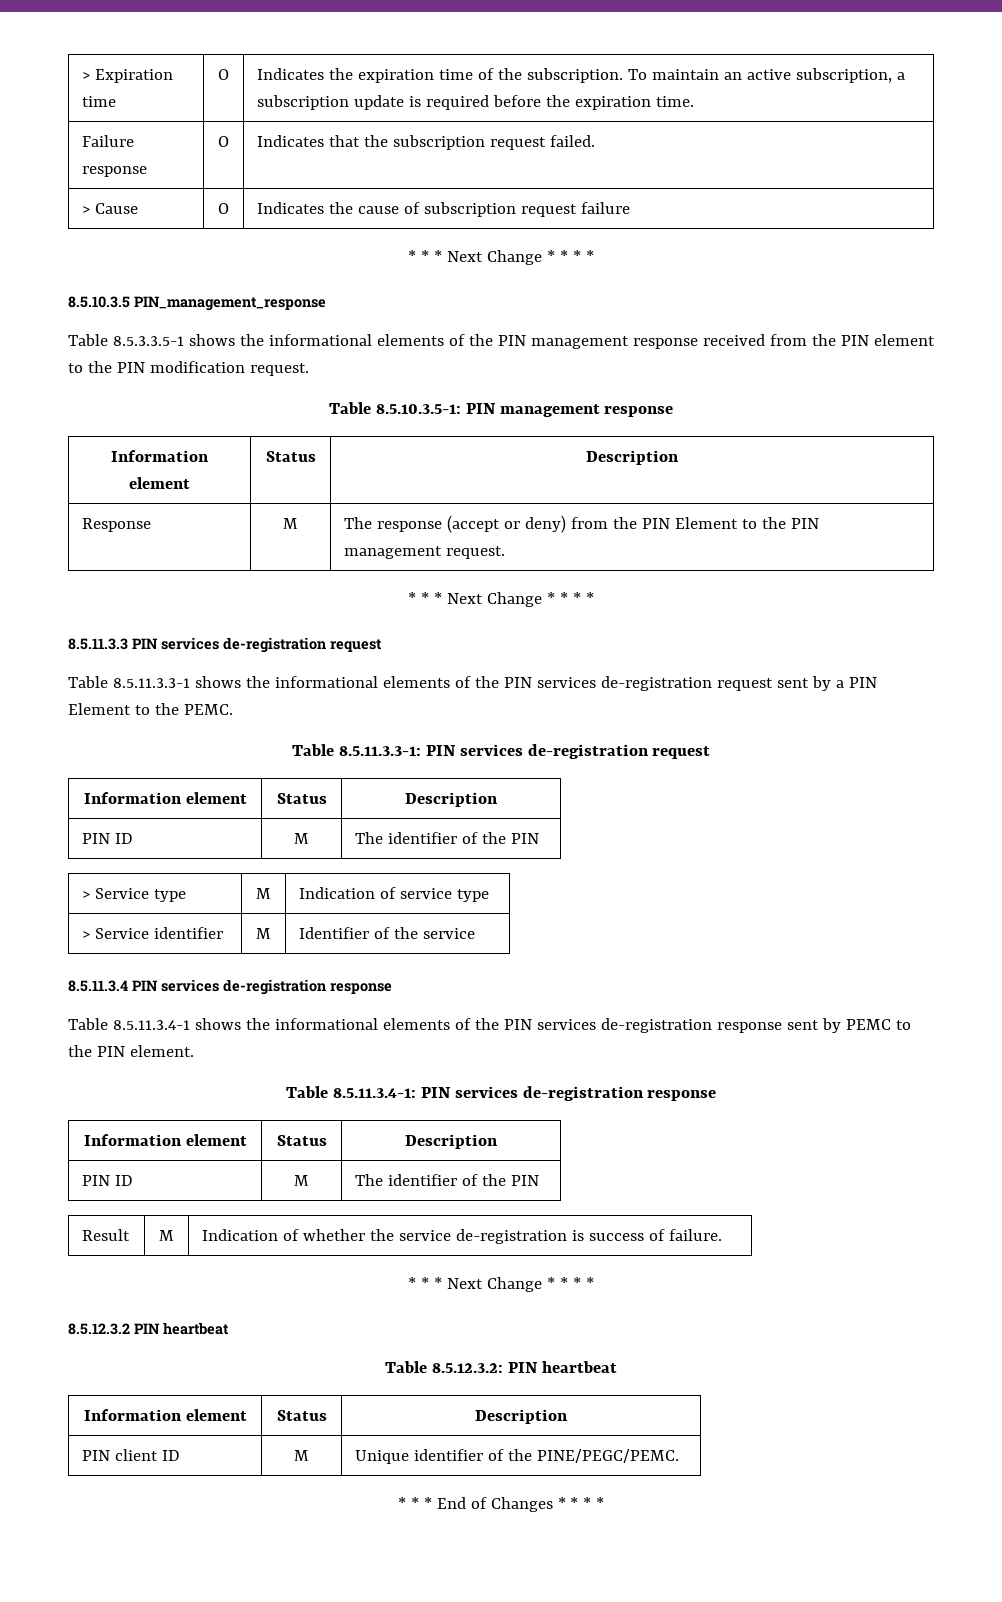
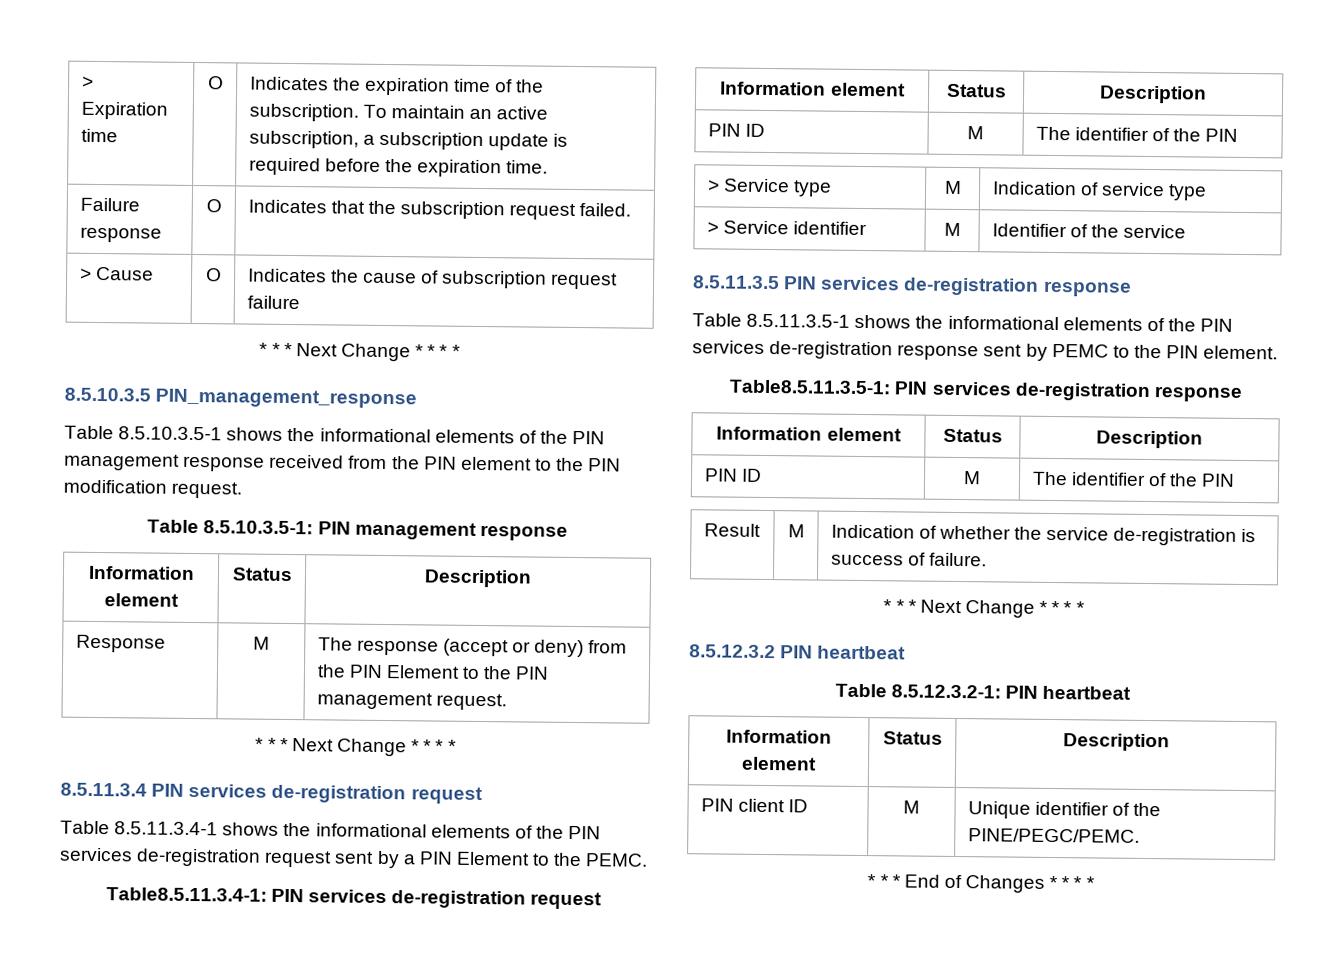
- Table 8.5.3.3.5-1 shows the informational elements of the PIN management response received from the PIN element to the PIN modification request.
+ Table 8.5.10.3.5-1 shows the informational elements of the PIN management response received from the PIN element to the PIN modification request.
- 8.5.11.3.3 PIN services de-registration request
+ 8.5.11.3.4 PIN services de-registration request
- Table 8.5.11.3.3-1 shows the informational elements of the PIN services de-registration request sent by a PIN Element to the PEMC.
+ Table 8.5.11.3.4-1 shows the informational elements of the PIN services de-registration request sent by a PIN Element to the PEMC.
- Table 8.5.11.3.3-1: PIN services de-registration request
+ Table8.5.11.3.4-1: PIN services de-registration request
- 8.5.11.3.4 PIN services de-registration response
+ 8.5.11.3.5 PIN services de-registration response
- Table 8.5.11.3.4-1 shows the informational elements of the PIN services de-registration response sent by PEMC to the PIN element.
+ Table 8.5.11.3.5-1 shows the informational elements of the PIN services de-registration response sent by PEMC to the PIN element.
- Table 8.5.11.3.4-1: PIN services de-registration response
+ Table8.5.11.3.5-1: PIN services de-registration response
- Table 8.5.12.3.2: PIN heartbeat
+ Table 8.5.12.3.2-1: PIN heartbeat

